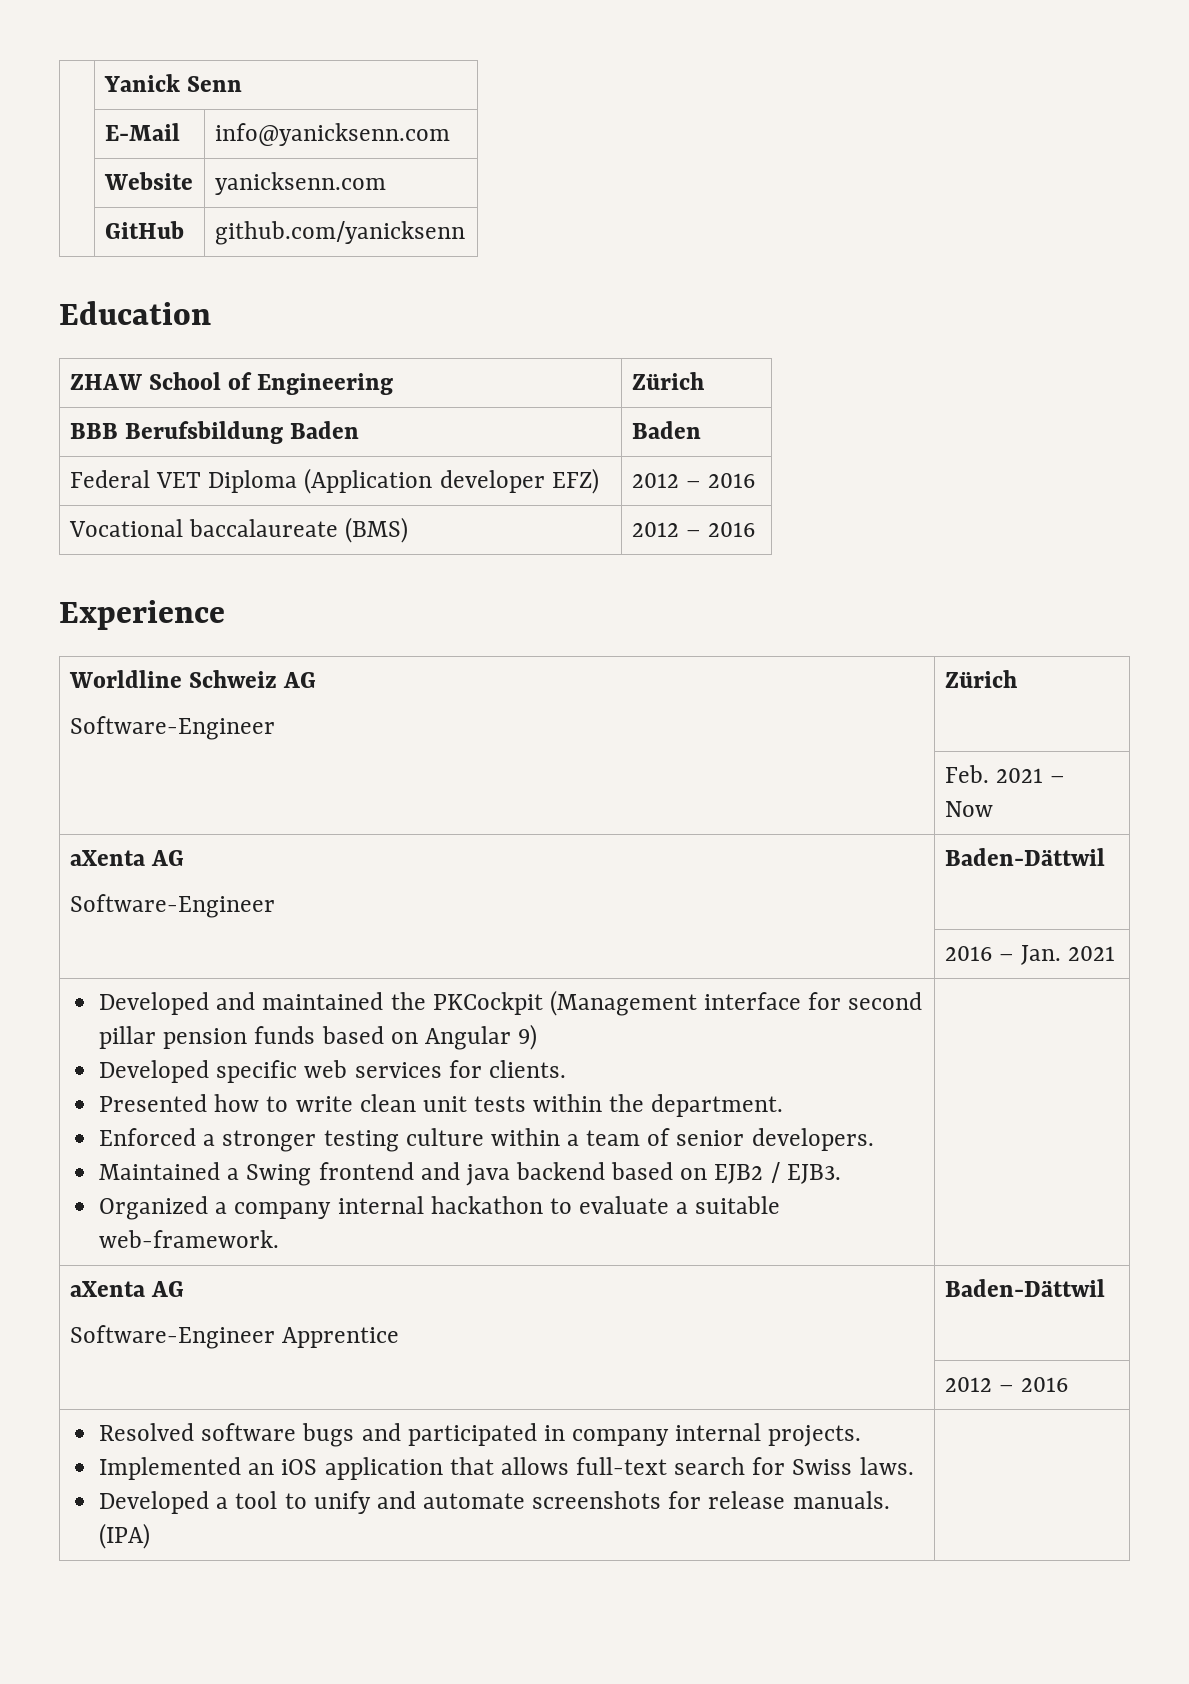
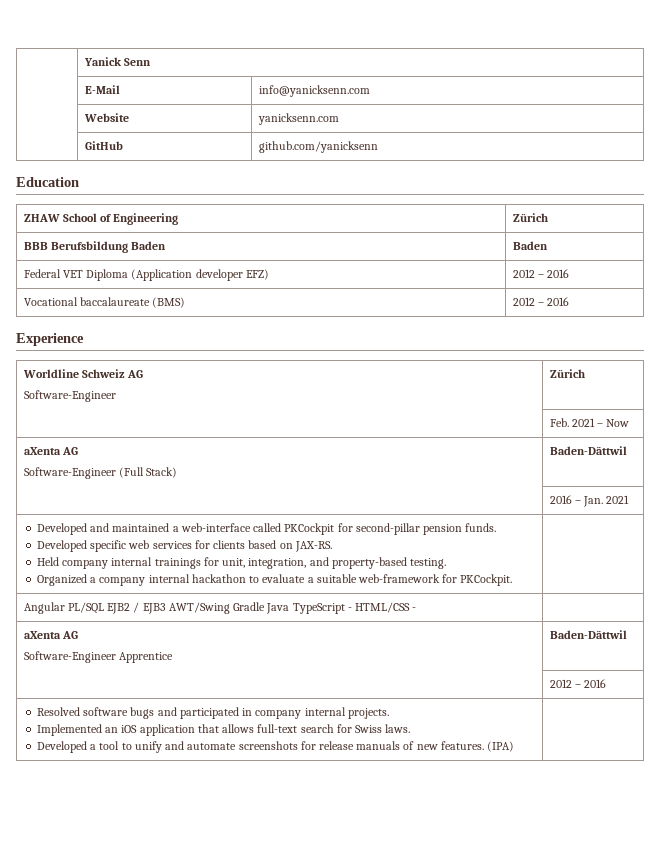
  | Feb. 2021 – Now
  aXenta AG
- Software-Engineer | Baden-Dättwil
+ Software-Engineer (Full Stack) | Baden-Dättwil
- Developed and maintained the PKCockpit (Management interface for second pillar pension funds based on Angular 9)
+ Developed and maintained a web-interface called PKCockpit for second-pillar pension funds.
- Developed specific web services for clients.
- Presented how to write clean unit tests within the department.
- Enforced a stronger testing culture within a team of senior developers.
- Maintained a Swing frontend and java backend based on EJB2 / EJB3.
+ Developed specific web services for clients based on JAX-RS.
+ Held company internal trainings for unit, integration, and property-based testing.
- Organized a company internal hackathon to evaluate a suitable web-framework.
+ Organized a company internal hackathon to evaluate a suitable web-framework for PKCockpit. |
+ Angular PL/SQL EJB2 / EJB3 AWT/Swing Gradle Java TypeScript - HTML/CSS - |
  Resolved software bugs and participated in company internal projects.
  Implemented an iOS application that allows full-text search for Swiss laws.
- Developed a tool to unify and automate screenshots for release manuals. (IPA) |
+ Developed a tool to unify and automate screenshots for release manuals of new features. (IPA) |

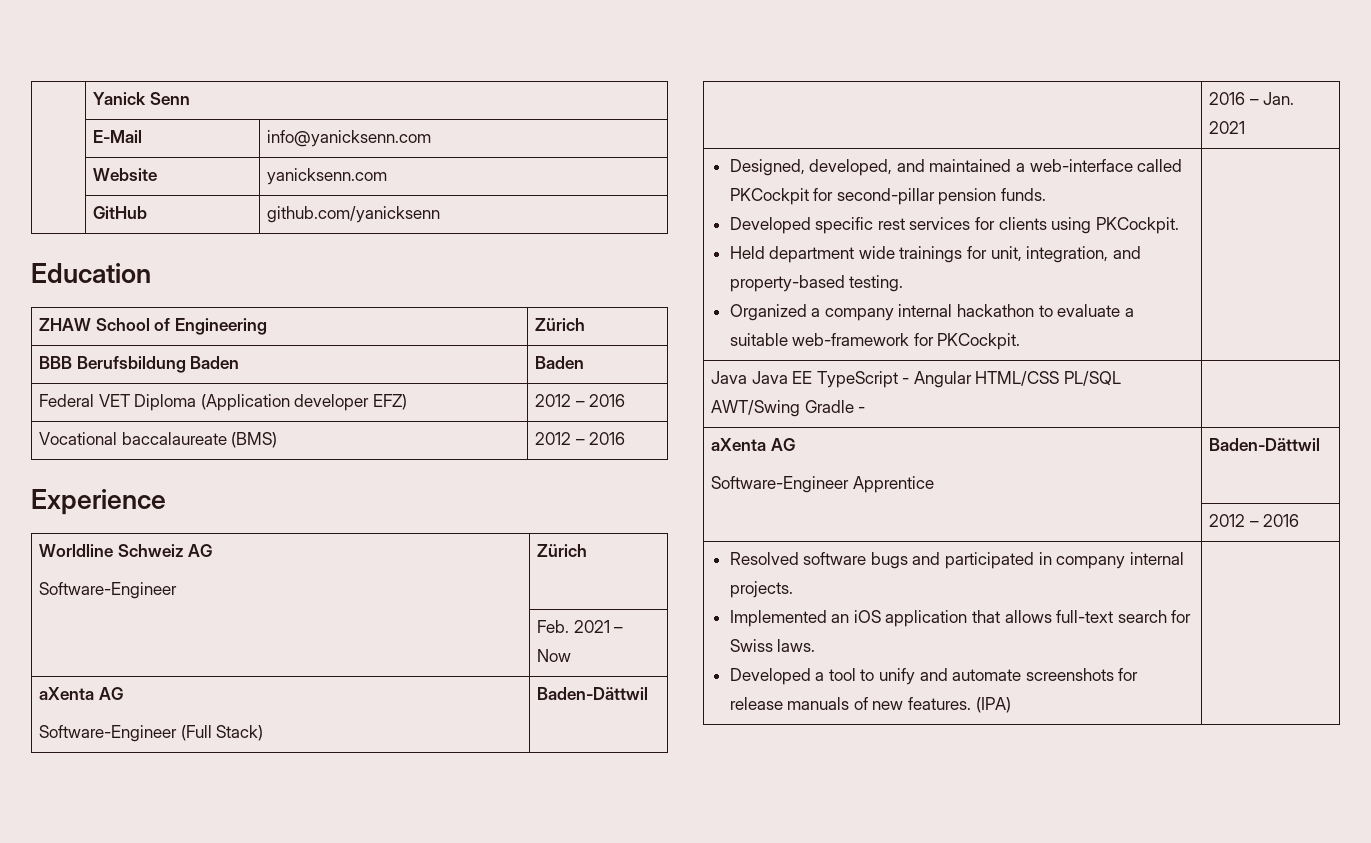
- Developed and maintained a web-interface called PKCockpit for second-pillar pension funds.
+ Designed, developed, and maintained a web-interface called PKCockpit for second-pillar pension funds.
- Developed specific web services for clients based on JAX-RS.
+ Developed specific rest services for clients using PKCockpit.
- Held company internal trainings for unit, integration, and property-based testing.
+ Held department wide trainings for unit, integration, and property-based testing.
- Angular PL/SQL EJB2 / EJB3 AWT/Swing Gradle Java TypeScript - HTML/CSS - |
+ Java Java EE TypeScript - Angular HTML/CSS PL/SQL AWT/Swing Gradle - |

